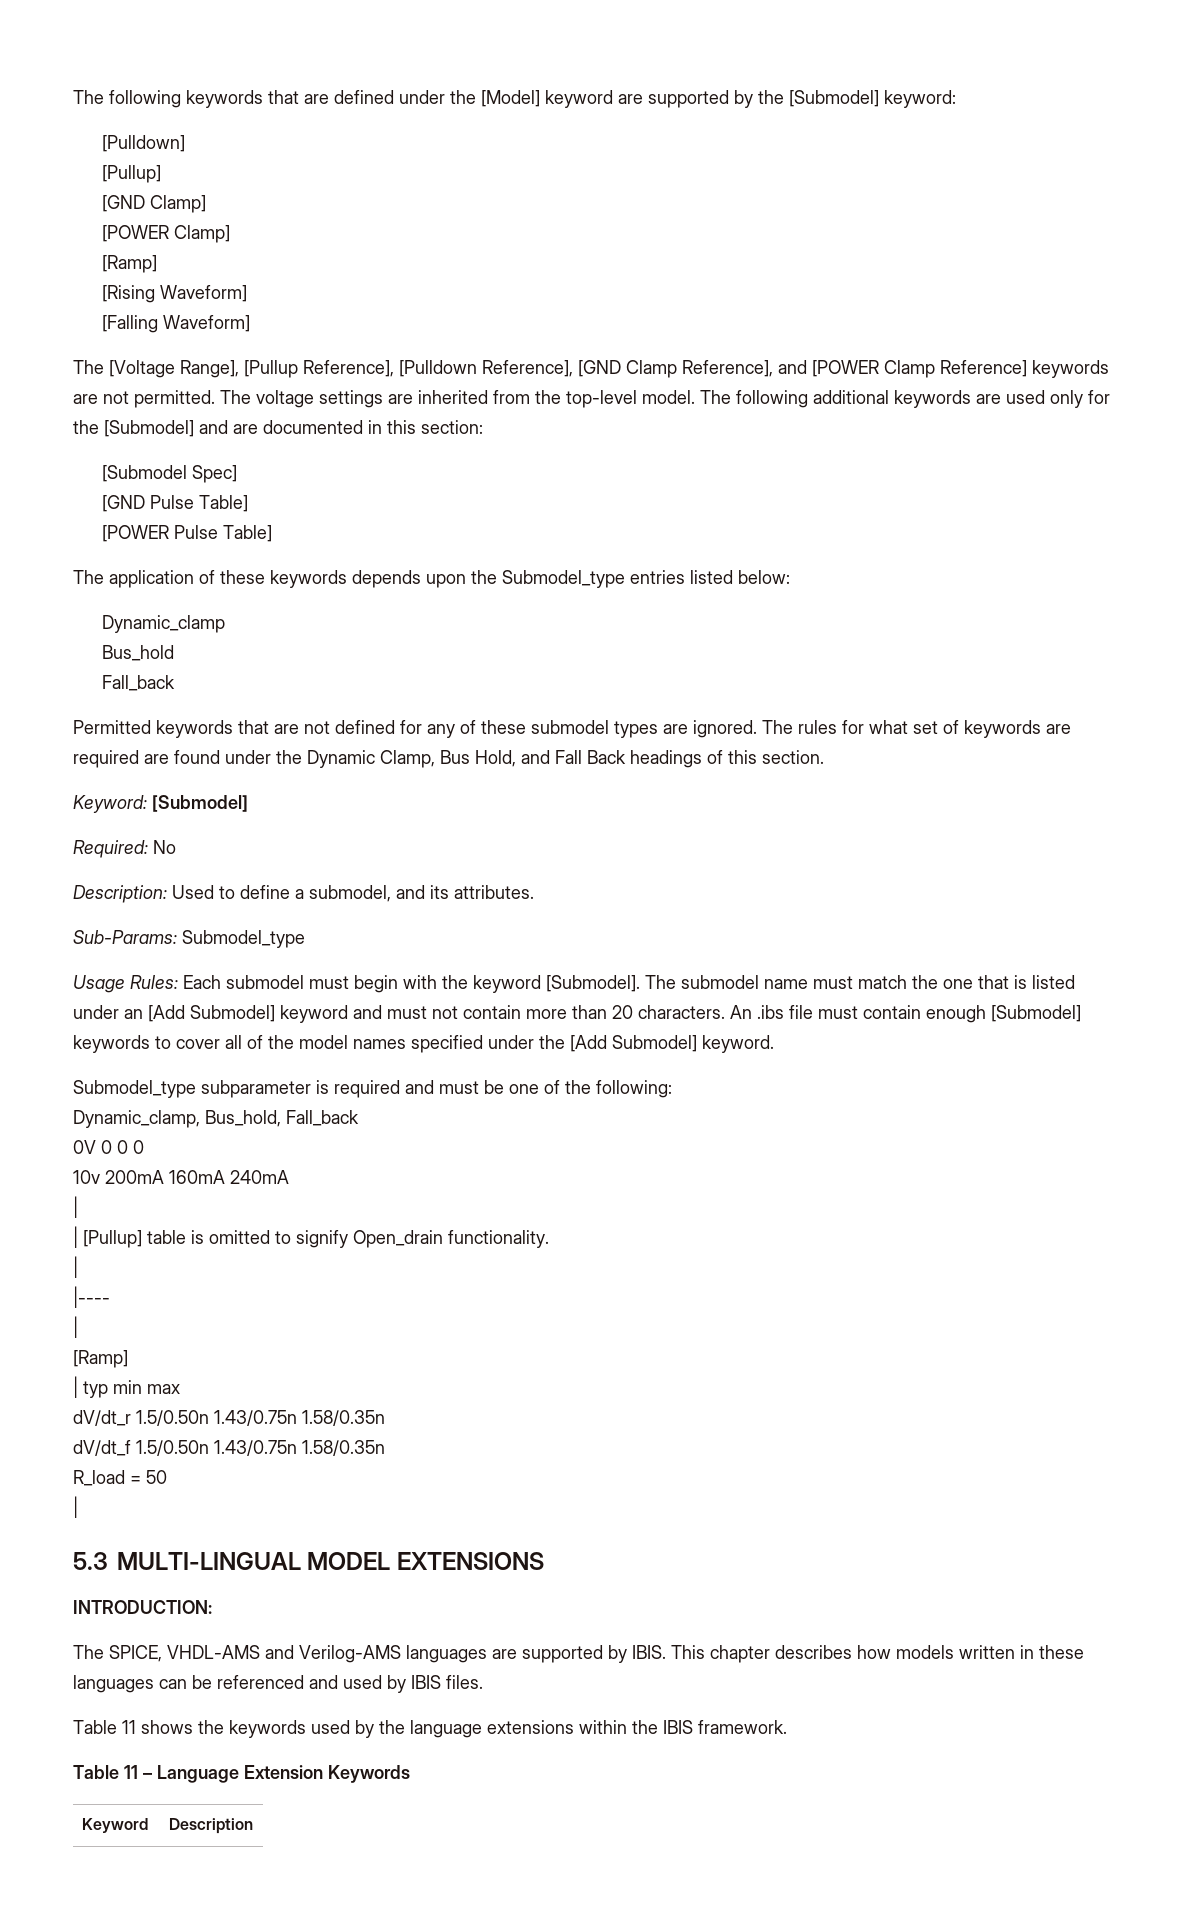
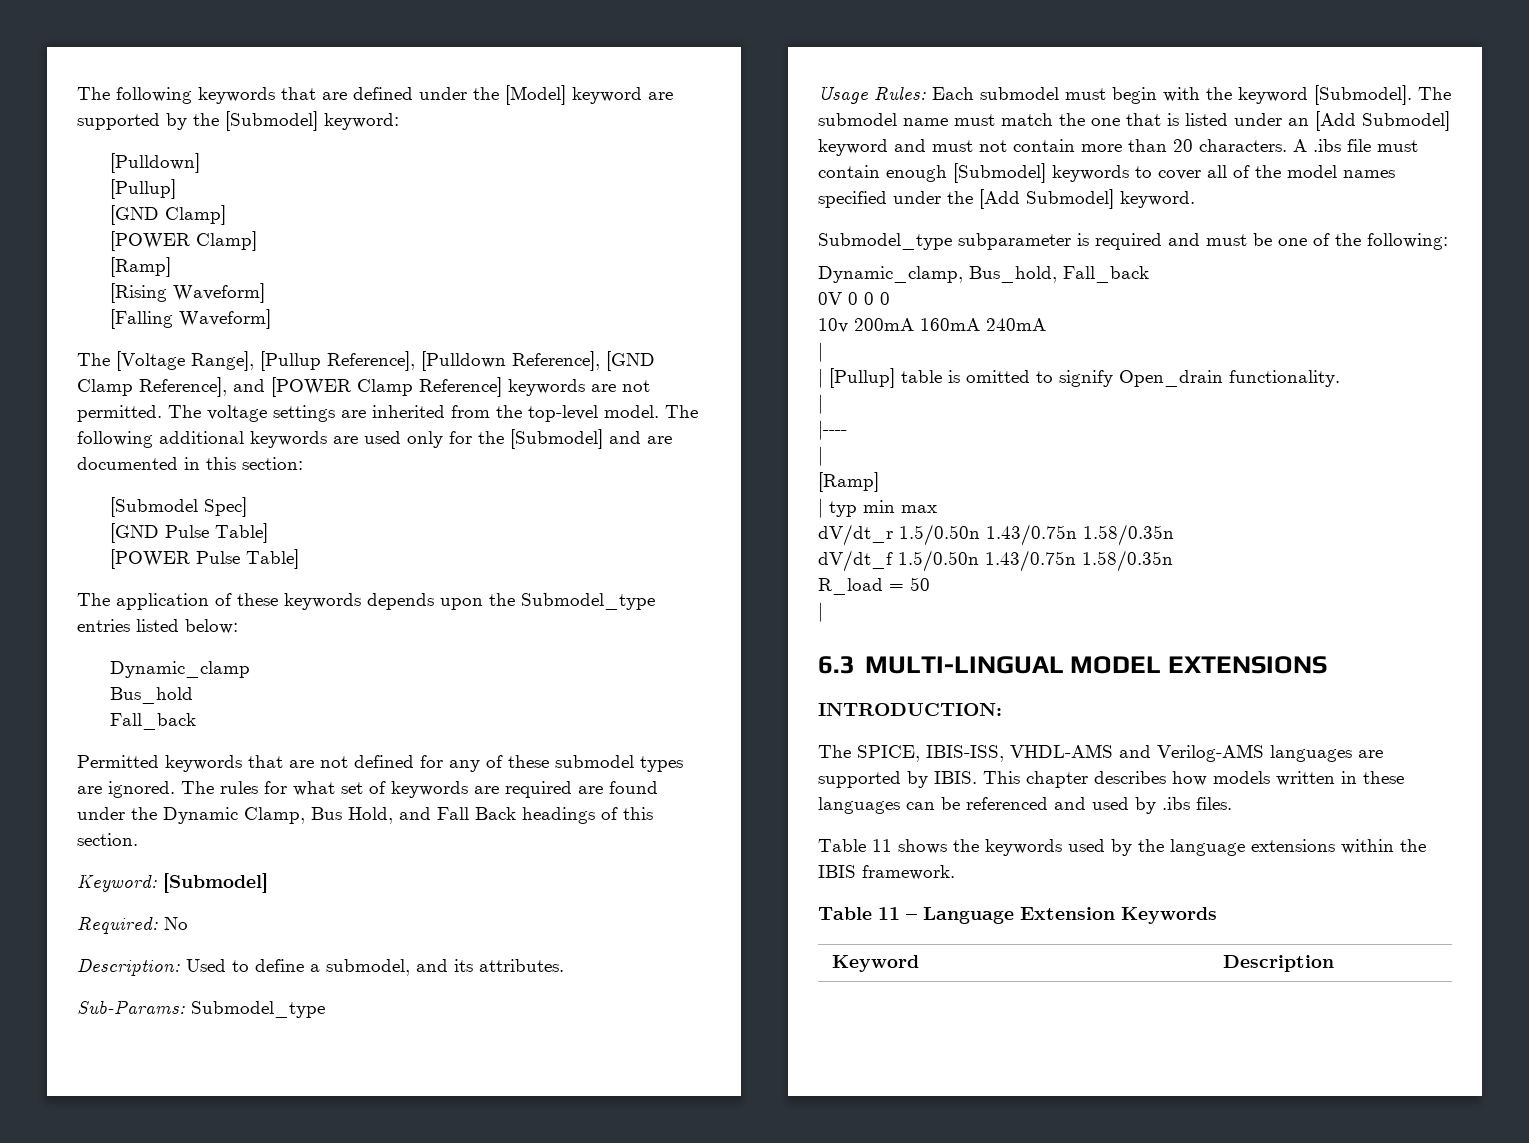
- An .ibs file must contain enough [Submodel] keywords to cover all of the model names specified under the [Add Submodel] keyword.
+ A .ibs file must contain enough [Submodel] keywords to cover all of the model names specified under the [Add Submodel] keyword.
- 5.3 MULTI-LINGUAL MODEL EXTENSIONS
+ 6.3 MULTI-LINGUAL MODEL EXTENSIONS
- The SPICE, VHDL-AMS and Verilog-AMS languages are supported by IBIS.
+ The SPICE, IBIS-ISS, VHDL-AMS and Verilog-AMS languages are supported by IBIS.
- This chapter describes how models written in these languages can be referenced and used by IBIS files.
+ This chapter describes how models written in these languages can be referenced and used by .ibs files.

